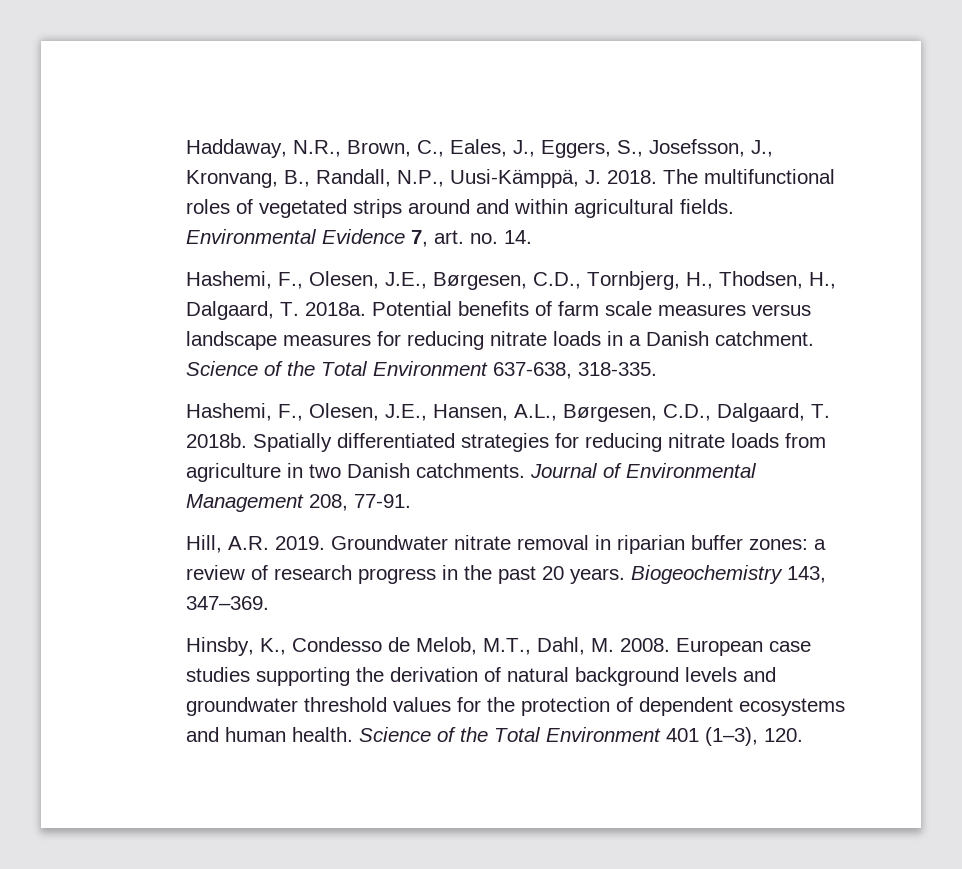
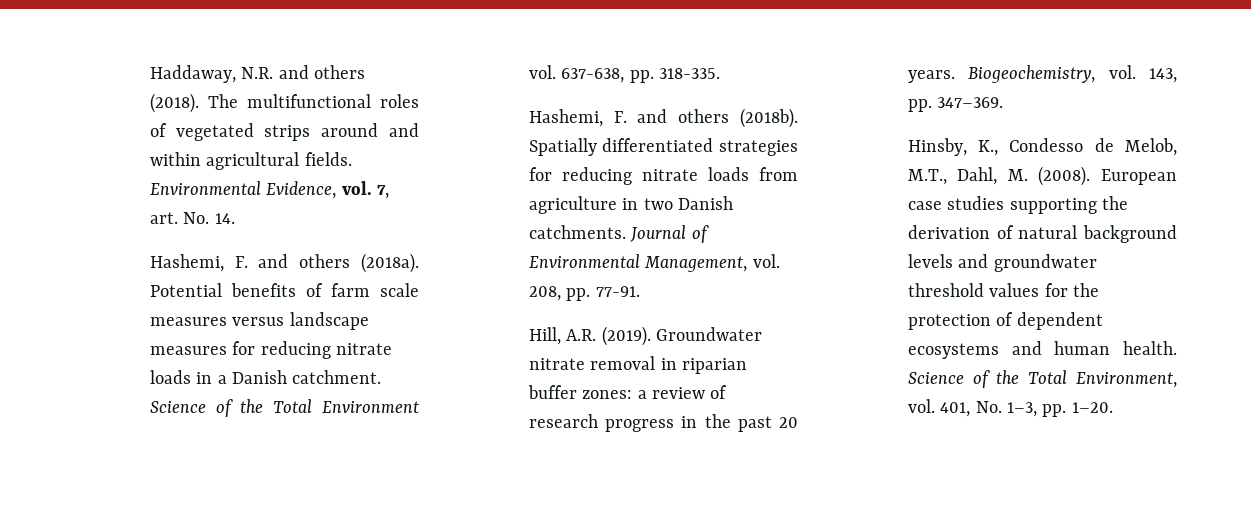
- Haddaway, N.R., Brown, C., Eales, J., Eggers, S., Josefsson, J., Kronvang, B., Randall, N.P., Uusi-Kämppä, J. 2018.
+ Haddaway, N.R. and others (2018).
- Environmental Evidence 7, art. no. 14.
+ Environmental Evidence, vol. 7, art. No. 14.
- Hashemi, F., Olesen, J.E., Børgesen, C.D., Tornbjerg, H., Thodsen, H., Dalgaard, T. 2018a.
+ Hashemi, F. and others (2018a).
- Science of the Total Environment 637-638, 318-335.
+ Science of the Total Environment vol. 637-638, pp. 318-335.
- Hashemi, F., Olesen, J.E., Hansen, A.L., Børgesen, C.D., Dalgaard, T. 2018b.
+ Hashemi, F. and others (2018b).
- Journal of Environmental Management 208, 77-91.
+ Journal of Environmental Management, vol. 208, pp. 77-91.
- Hill, A.R. 2019.
+ Hill, A.R. (2019).
- Biogeochemistry 143, 347–369.
+ Biogeochemistry, vol. 143, pp. 347–369.
- Hinsby, K., Condesso de Melob, M.T., Dahl, M. 2008.
+ Hinsby, K., Condesso de Melob, M.T., Dahl, M. (2008).
- Science of the Total Environment 401 (1–3), 120.
+ Science of the Total Environment, vol. 401, No. 1–3, pp. 1–20.

